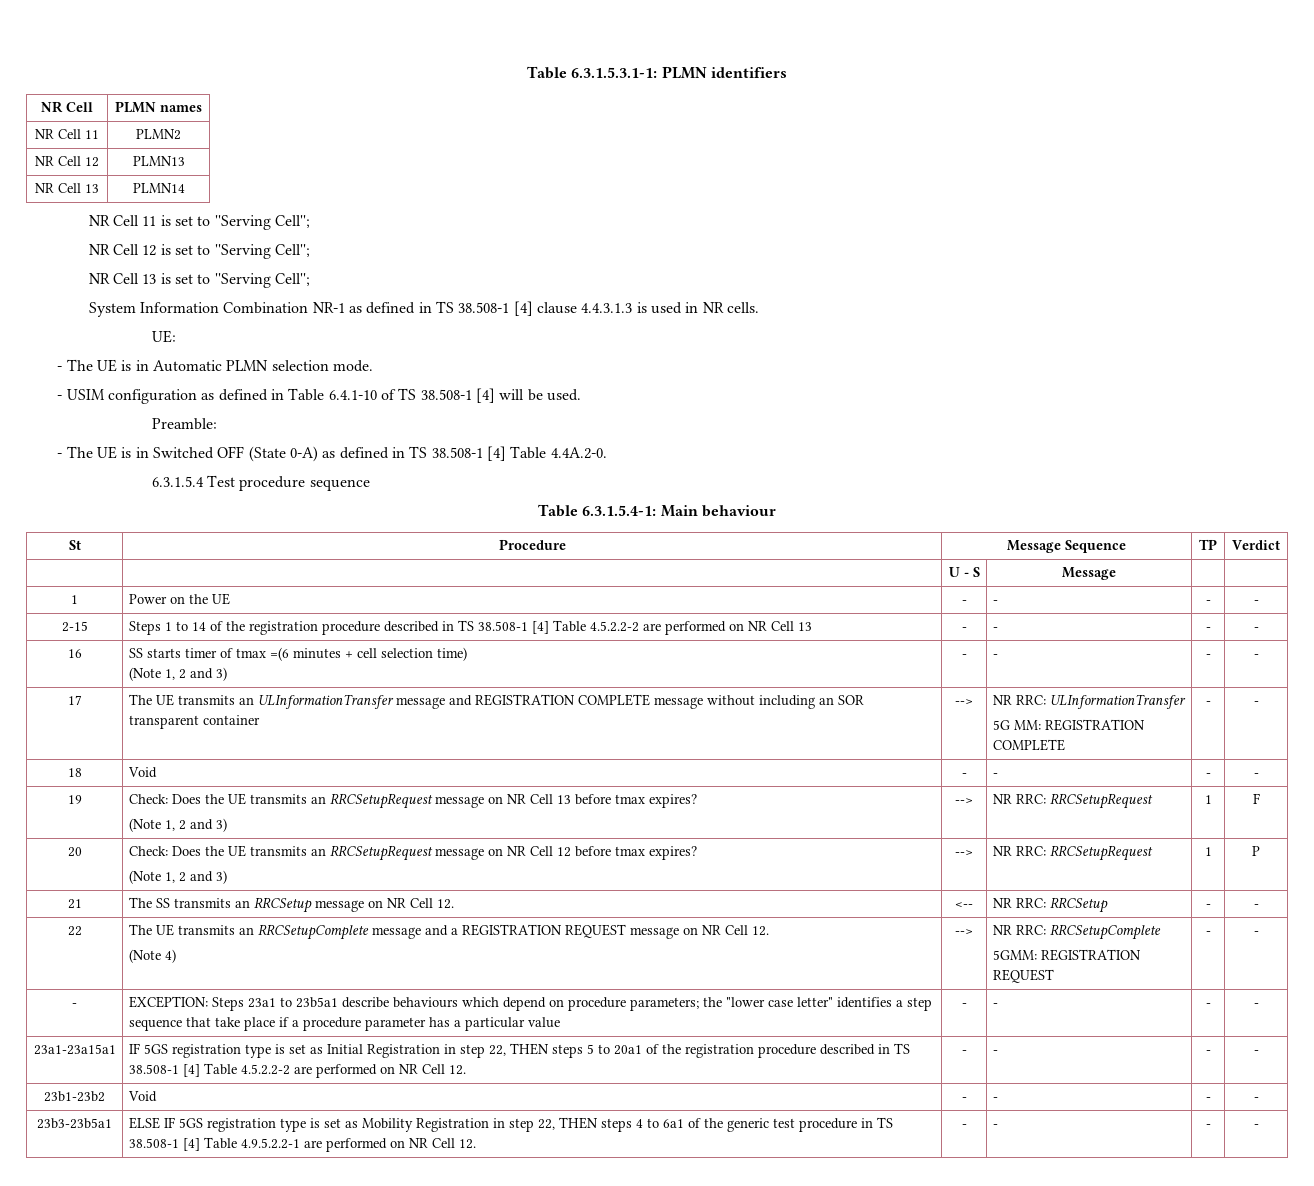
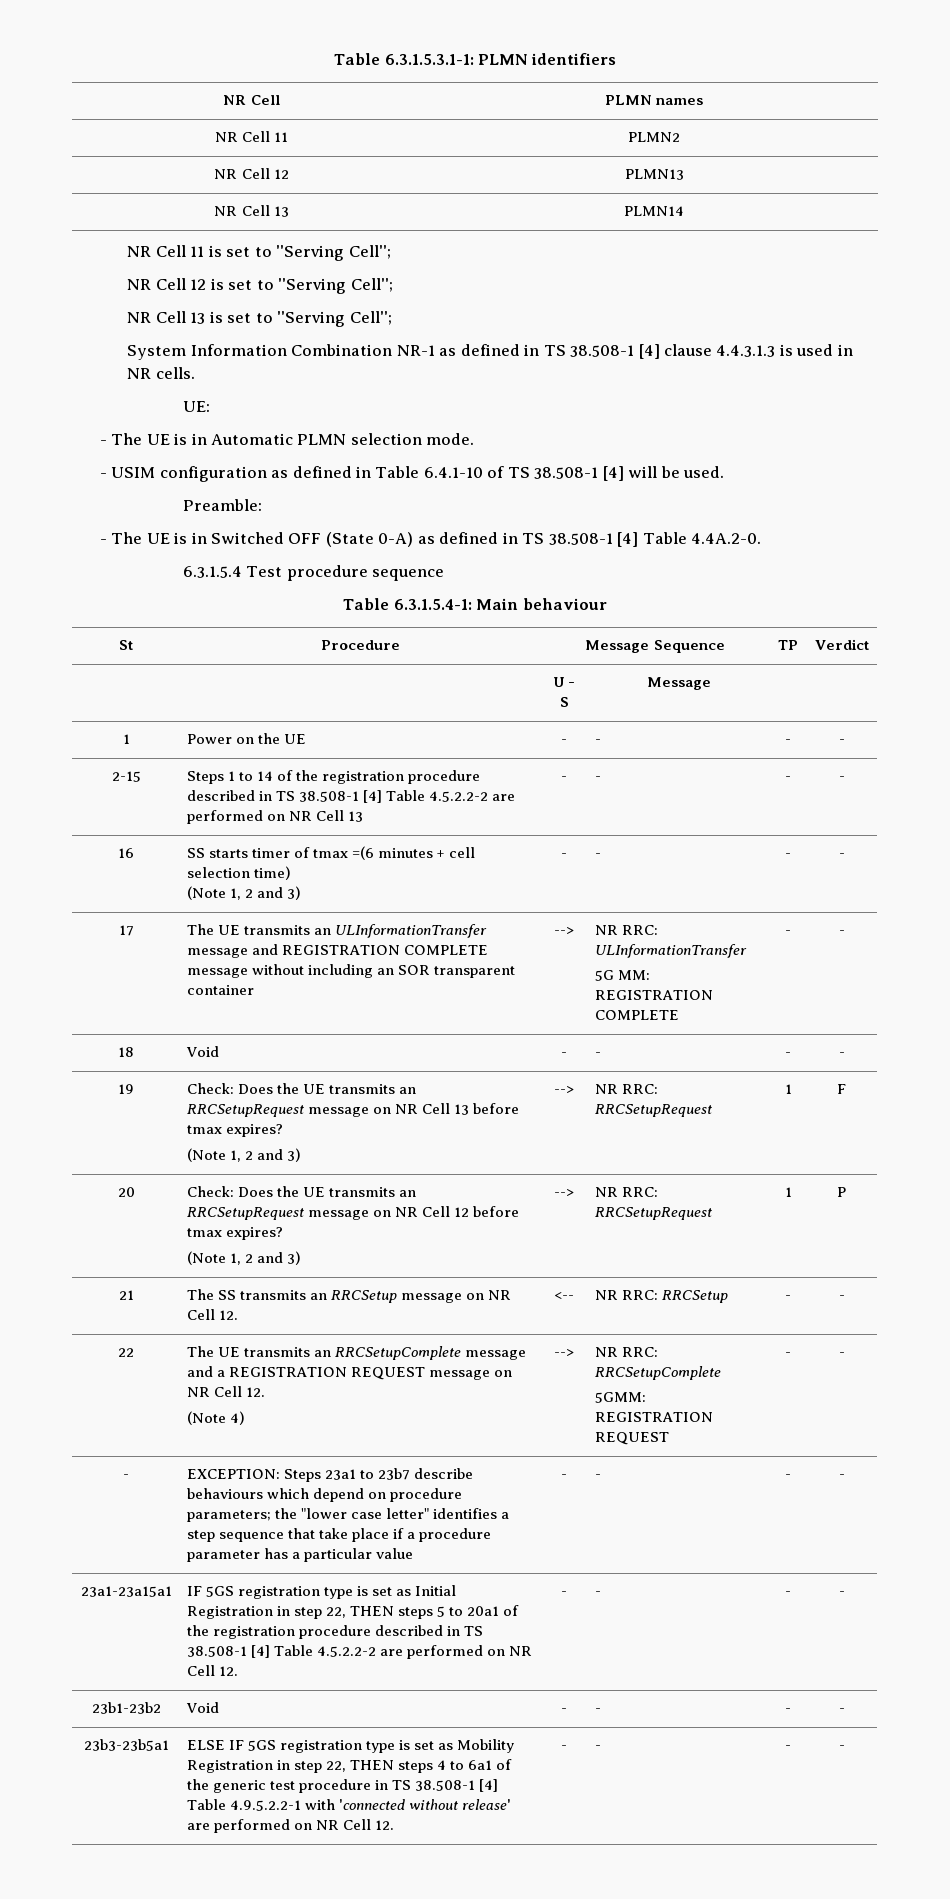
- - | EXCEPTION: Steps 23a1 to 23b5a1 describe behaviours which depend on procedure parameters; the "lower case letter" identifies a step sequence that take place if a procedure parameter has a particular value | - | - | - | -
+ - | EXCEPTION: Steps 23a1 to 23b7 describe behaviours which depend on procedure parameters; the "lower case letter" identifies a step sequence that take place if a procedure parameter has a particular value | - | - | - | -
- ELSE IF 5GS registration type is set as Mobility Registration in step 22, THEN steps 4 to 6a1 of the generic test procedure in TS 38.508-1 [4] Table 4.9.5.2.2-1 are performed on NR Cell 12.
+ ELSE IF 5GS registration type is set as Mobility Registration in step 22, THEN steps 4 to 6a1 of the generic test procedure in TS 38.508-1 [4] Table 4.9.5.2.2-1 with 'connected without release' are performed on NR Cell 12.

